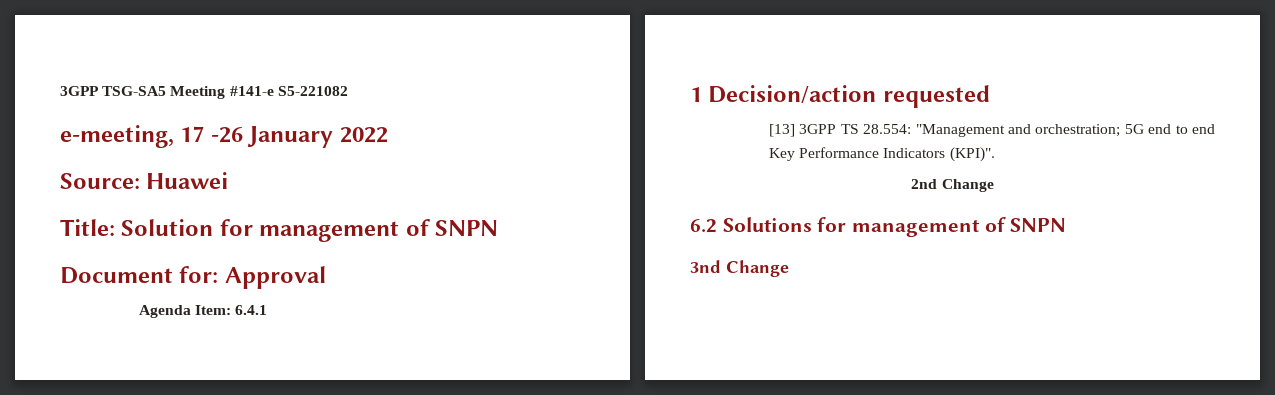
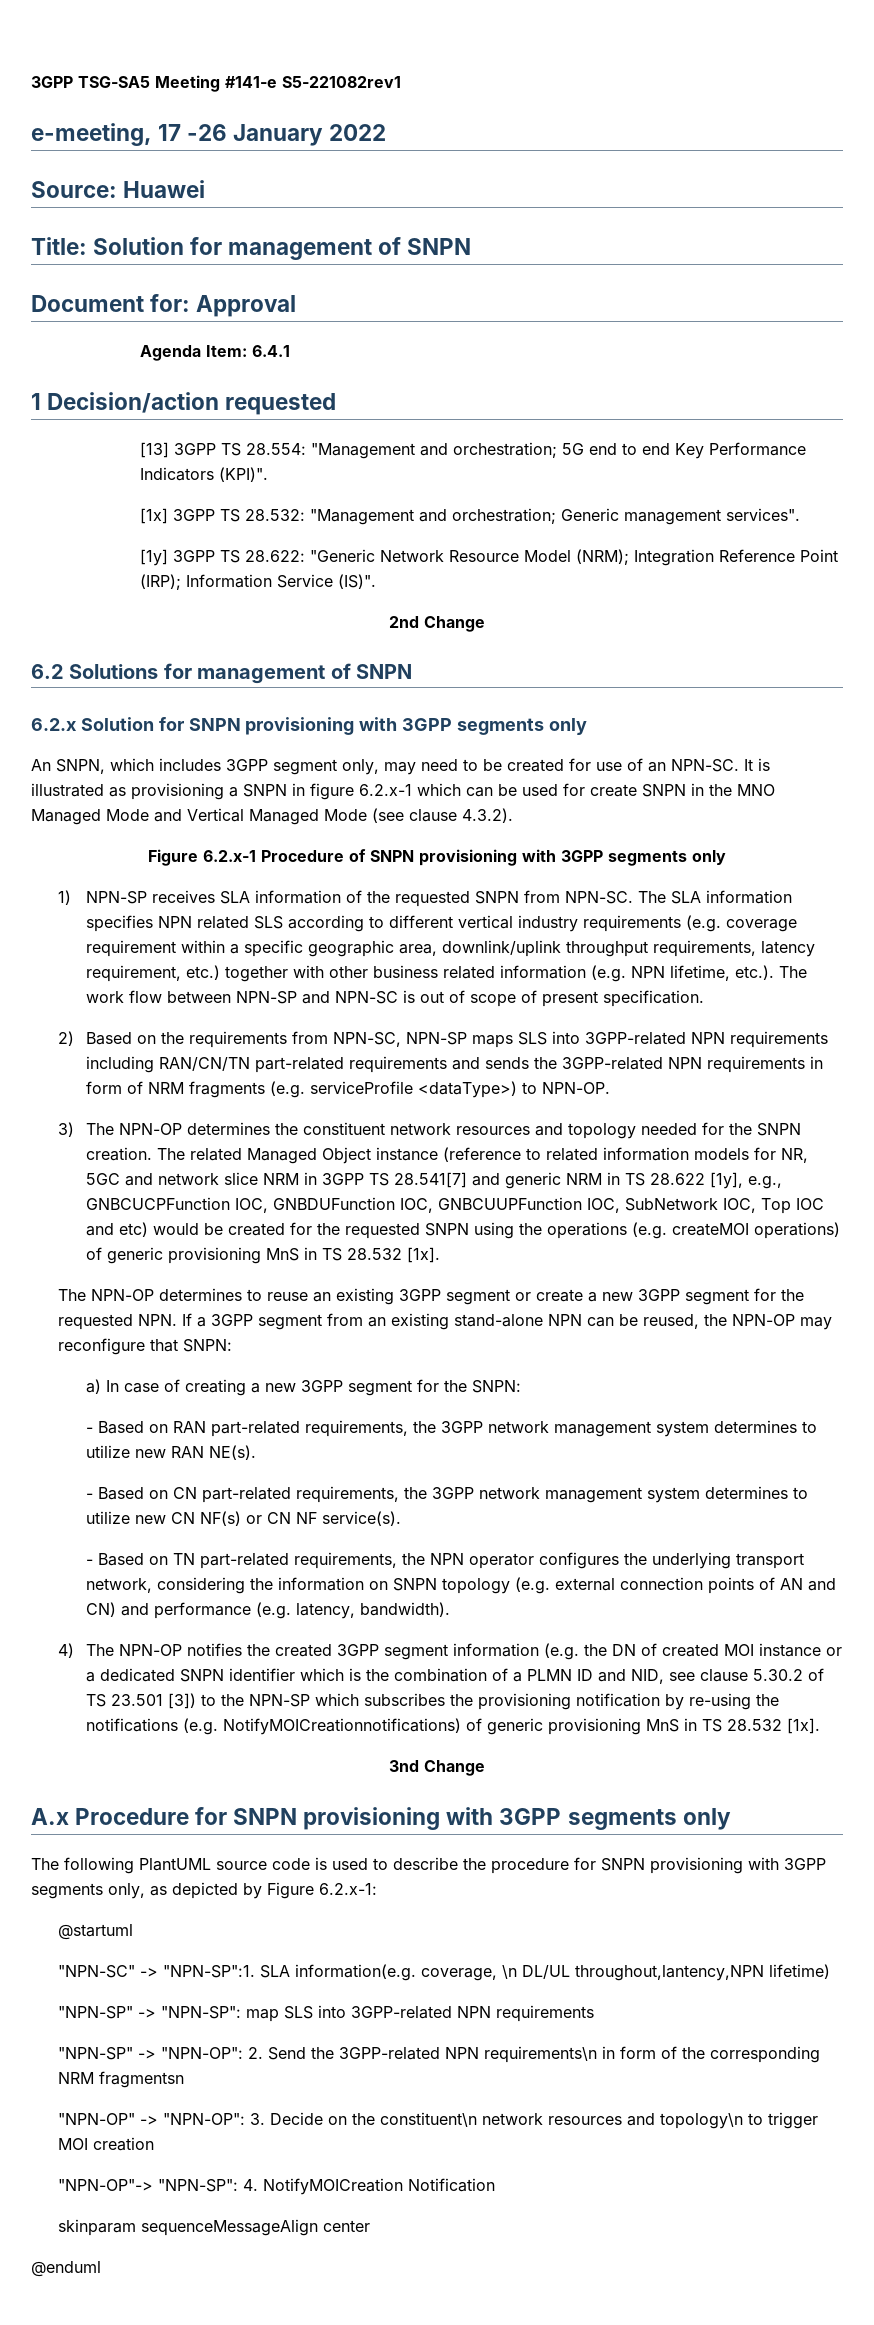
- 3GPP TSG-SA5 Meeting #141-e S5-221082
+ 3GPP TSG-SA5 Meeting #141-e S5-221082rev1
+ [1x] 3GPP TS 28.532: "Management and orchestration; Generic management services".
+ [1y] 3GPP TS 28.622: "Generic Network Resource Model (NRM); Integration Reference Point (IRP); Information Service (IS)".
+ 6.2.x Solution for SNPN provisioning with 3GPP segments only
+ An SNPN, which includes 3GPP segment only, may need to be created for use of an NPN-SC. It is illustrated as provisioning a SNPN in figure 6.2.x-1 which can be used for create SNPN in the MNO Managed Mode and Vertical Managed Mode (see clause 4.3.2).
+ Figure 6.2.x-1 Procedure of SNPN provisioning with 3GPP segments only
+ 1) NPN-SP receives SLA information of the requested SNPN from NPN-SC. The SLA information specifies NPN related SLS according to different vertical industry requirements (e.g. coverage requirement within a specific geographic area, downlink/uplink throughput requirements, latency requirement, etc.) together with other business related information (e.g. NPN lifetime, etc.). The work flow between NPN-SP and NPN-SC is out of scope of present specification.
+ 2) Based on the requirements from NPN-SC, NPN-SP maps SLS into 3GPP-related NPN requirements including RAN/CN/TN part-related requirements and sends the 3GPP-related NPN requirements in form of NRM fragments (e.g. serviceProfile <dataType>) to NPN-OP.
+ 3) The NPN-OP determines the constituent network resources and topology needed for the SNPN creation. The related Managed Object instance (reference to related information models for NR, 5GC and network slice NRM in 3GPP TS 28.541[7] and generic NRM in TS 28.622 [1y], e.g., GNBCUCPFunction IOC, GNBDUFunction IOC, GNBCUUPFunction IOC, SubNetwork IOC, Top IOC and etc) would be created for the requested SNPN using the operations (e.g. createMOI operations) of generic provisioning MnS in TS 28.532 [1x].
+ The NPN-OP determines to reuse an existing 3GPP segment or create a new 3GPP segment for the requested NPN. If a 3GPP segment from an existing stand-alone NPN can be reused, the NPN-OP may reconfigure that SNPN:
+ a) In case of creating a new 3GPP segment for the SNPN:
+ - Based on RAN part-related requirements, the 3GPP network management system determines to utilize new RAN NE(s).
+ - Based on CN part-related requirements, the 3GPP network management system determines to utilize new CN NF(s) or CN NF service(s).
+ - Based on TN part-related requirements, the NPN operator configures the underlying transport network, considering the information on SNPN topology (e.g. external connection points of AN and CN) and performance (e.g. latency, bandwidth).
+ 4) The NPN-OP notifies the created 3GPP segment information (e.g. the DN of created MOI instance or a dedicated SNPN identifier which is the combination of a PLMN ID and NID, see clause 5.30.2 of TS 23.501 [3]) to the NPN-SP which subscribes the provisioning notification by re-using the notifications (e.g. NotifyMOICreationnotifications) of generic provisioning MnS in TS 28.532 [1x].
  3nd Change
+ A.x Procedure for SNPN provisioning with 3GPP segments only
+ The following PlantUML source code is used to describe the procedure for SNPN provisioning with 3GPP segments only, as depicted by Figure 6.2.x-1:
+ @startuml
+ "NPN-SC" -> "NPN-SP":1. SLA information(e.g. coverage, \n DL/UL throughout,lantency,NPN lifetime)
+ "NPN-SP" -> "NPN-SP": map SLS into 3GPP-related NPN requirements
+ "NPN-SP" -> "NPN-OP": 2. Send the 3GPP-related NPN requirements\n in form of the corresponding NRM fragmentsn
+ "NPN-OP" -> "NPN-OP": 3. Decide on the constituent\n network resources and topology\n to trigger MOI creation
+ "NPN-OP"-> "NPN-SP": 4. NotifyMOICreation Notification
+ skinparam sequenceMessageAlign center
+ @enduml

